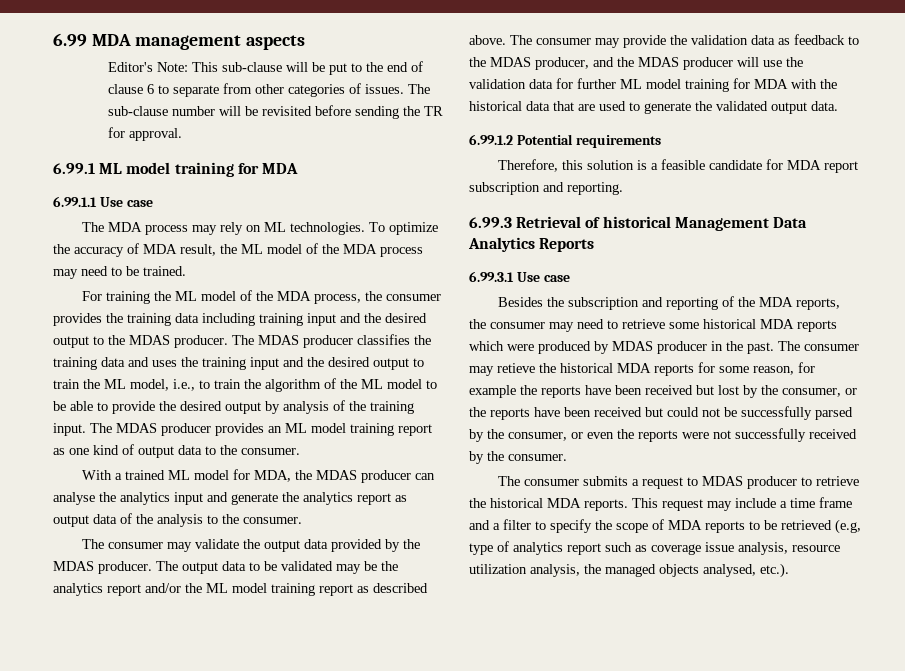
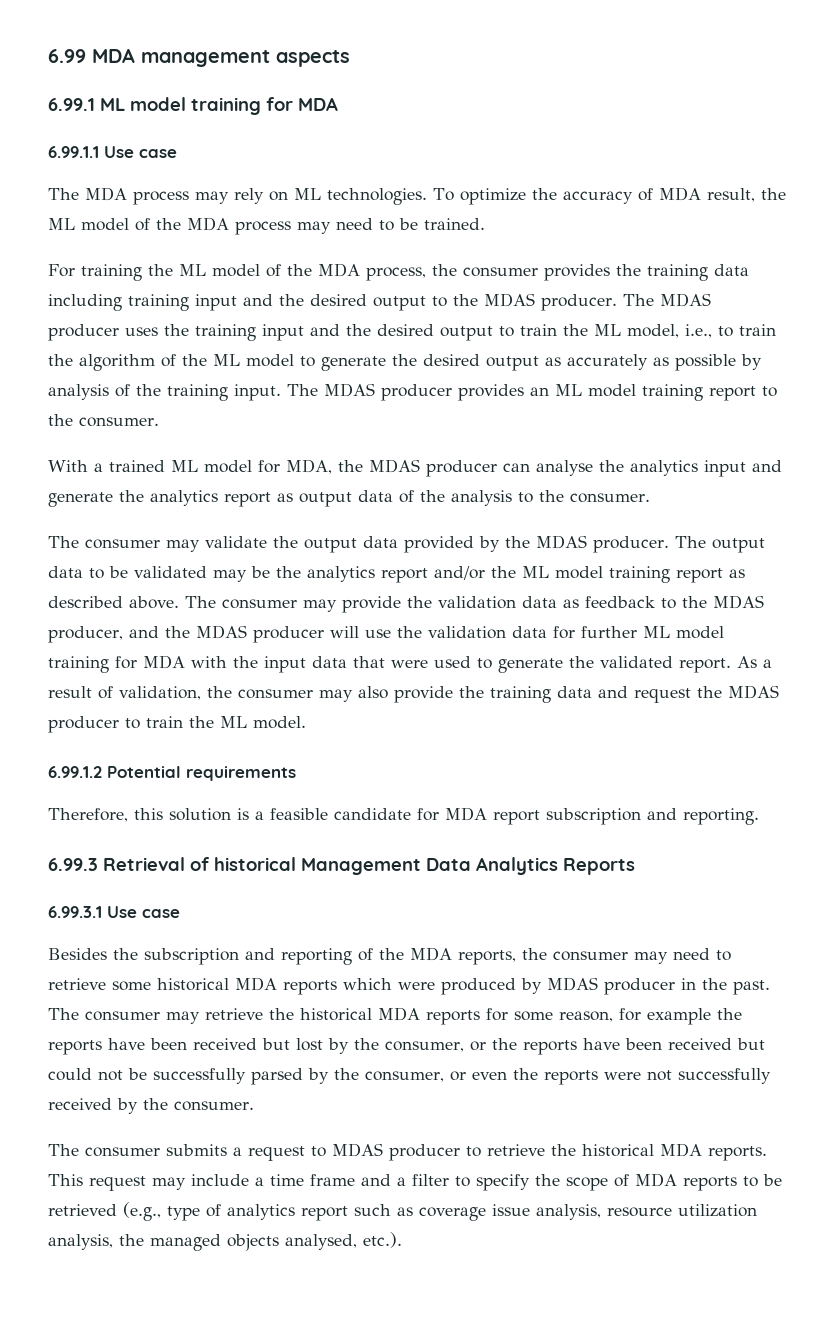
- Editor's Note: This sub-clause will be put to the end of clause 6 to separate from other categories of issues. The sub-clause number will be revisited before sending the TR for approval.
- The MDAS producer classifies the training data and uses the training input and the desired output to train the ML model, i.e., to train the algorithm of the ML model to be able to provide the desired output by analysis of the training input.
+ The MDAS producer uses the training input and the desired output to train the ML model, i.e., to train the algorithm of the ML model to generate the desired output as accurately as possible by analysis of the training input.
- The MDAS producer provides an ML model training report as one kind of output data to the consumer.
+ The MDAS producer provides an ML model training report to the consumer.
- The consumer may provide the validation data as feedback to the MDAS producer, and the MDAS producer will use the validation data for further ML model training for MDA with the historical data that are used to generate the validated output data.
+ The consumer may provide the validation data as feedback to the MDAS producer, and the MDAS producer will use the validation data for further ML model training for MDA with the input data that were used to generate the validated report. As a result of validation, the consumer may also provide the training data and request the MDAS producer to train the ML model.
- The consumer may retieve the historical MDA reports for some reason, for example the reports have been received but lost by the consumer, or the reports have been received but could not be successfully parsed by the consumer, or even the reports were not successfully received by the consumer.
+ The consumer may retrieve the historical MDA reports for some reason, for example the reports have been received but lost by the consumer, or the reports have been received but could not be successfully parsed by the consumer, or even the reports were not successfully received by the consumer.
- This request may include a time frame and a filter to specify the scope of MDA reports to be retrieved (e.g, type of analytics report such as coverage issue analysis, resource utilization analysis, the managed objects analysed, etc.).
+ This request may include a time frame and a filter to specify the scope of MDA reports to be retrieved (e.g., type of analytics report such as coverage issue analysis, resource utilization analysis, the managed objects analysed, etc.).

